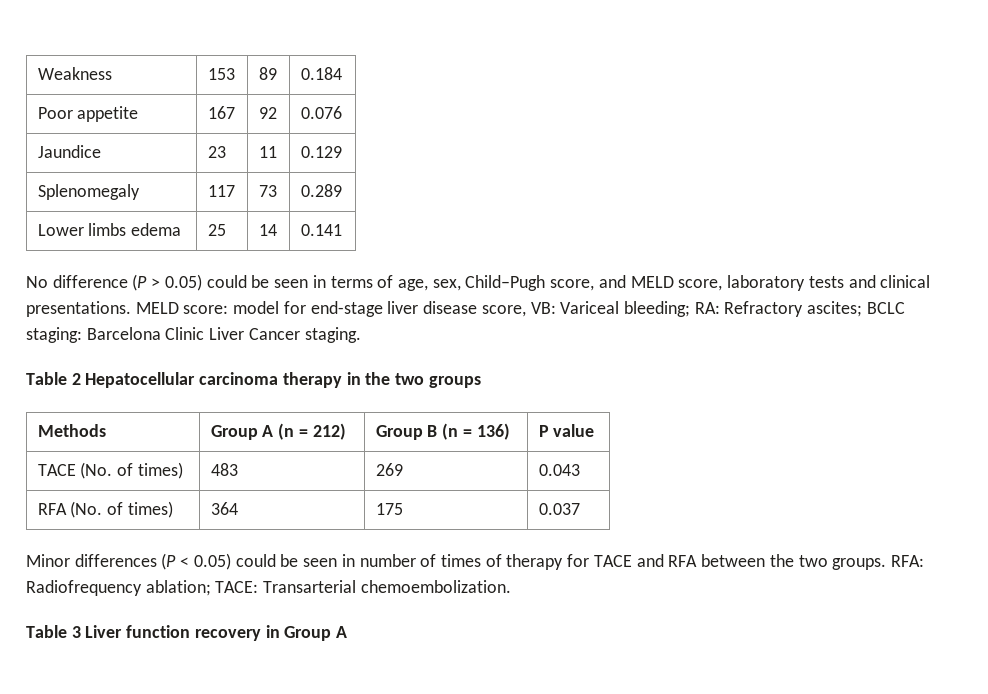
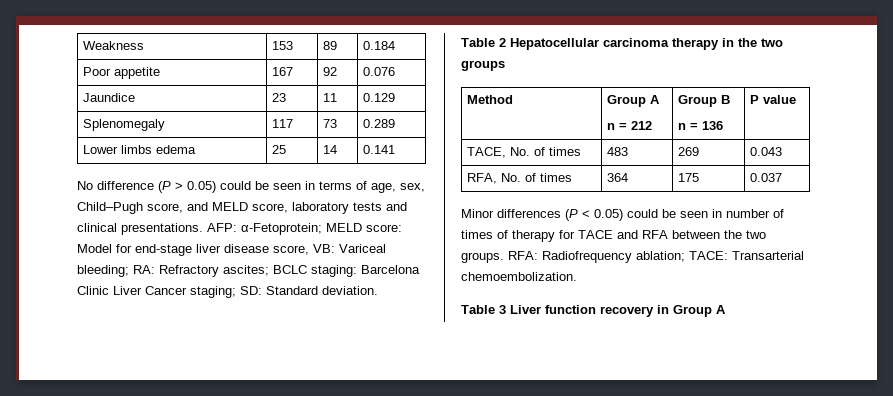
- MELD score: model for end-stage liver disease score, VB: Variceal bleeding; RA: Refractory ascites; BCLC staging: Barcelona Clinic Liver Cancer staging.
+ AFP: α-Fetoprotein; MELD score: Model for end-stage liver disease score, VB: Variceal bleeding; RA: Refractory ascites; BCLC staging: Barcelona Clinic Liver Cancer staging; SD: Standard deviation.
- Methods | Group A (n = 212) | Group B (n = 136) | P value
+ Method | Group A
+ n = 212 | Group B
+ n = 136 | P value
- TACE (No. of times) | 483 | 269 | 0.043
+ TACE, No. of times | 483 | 269 | 0.043
- RFA (No. of times) | 364 | 175 | 0.037
+ RFA, No. of times | 364 | 175 | 0.037

